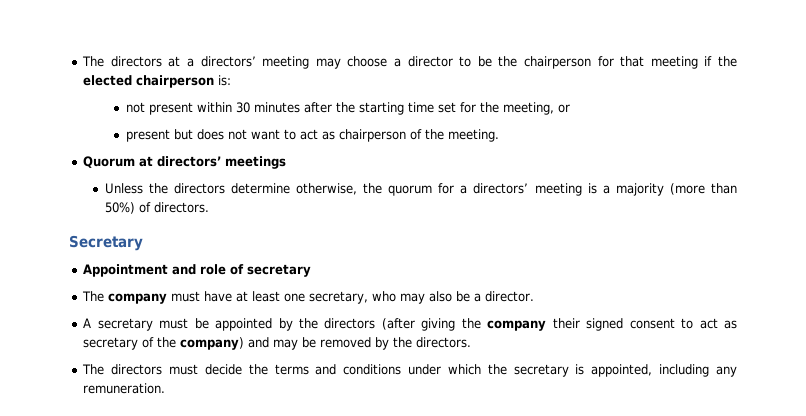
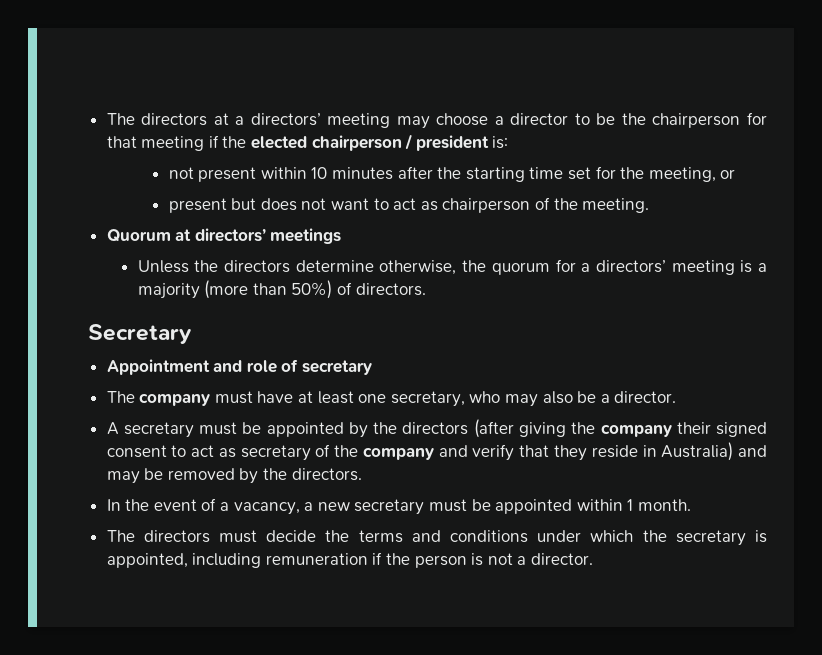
- The directors at a directors’ meeting may choose a director to be the chairperson for that meeting if the elected chairperson is:
+ The directors at a directors’ meeting may choose a director to be the chairperson for that meeting if the elected chairperson / president is:
- not present within 30 minutes after the starting time set for the meeting, or
+ not present within 10 minutes after the starting time set for the meeting, or
- A secretary must be appointed by the directors (after giving the company their signed consent to act as secretary of the company) and may be removed by the directors.
+ A secretary must be appointed by the directors (after giving the company their signed consent to act as secretary of the company and verify that they reside in Australia) and may be removed by the directors.
+ In the event of a vacancy, a new secretary must be appointed within 1 month.
- The directors must decide the terms and conditions under which the secretary is appointed, including any remuneration.
+ The directors must decide the terms and conditions under which the secretary is appointed, including remuneration if the person is not a director.

